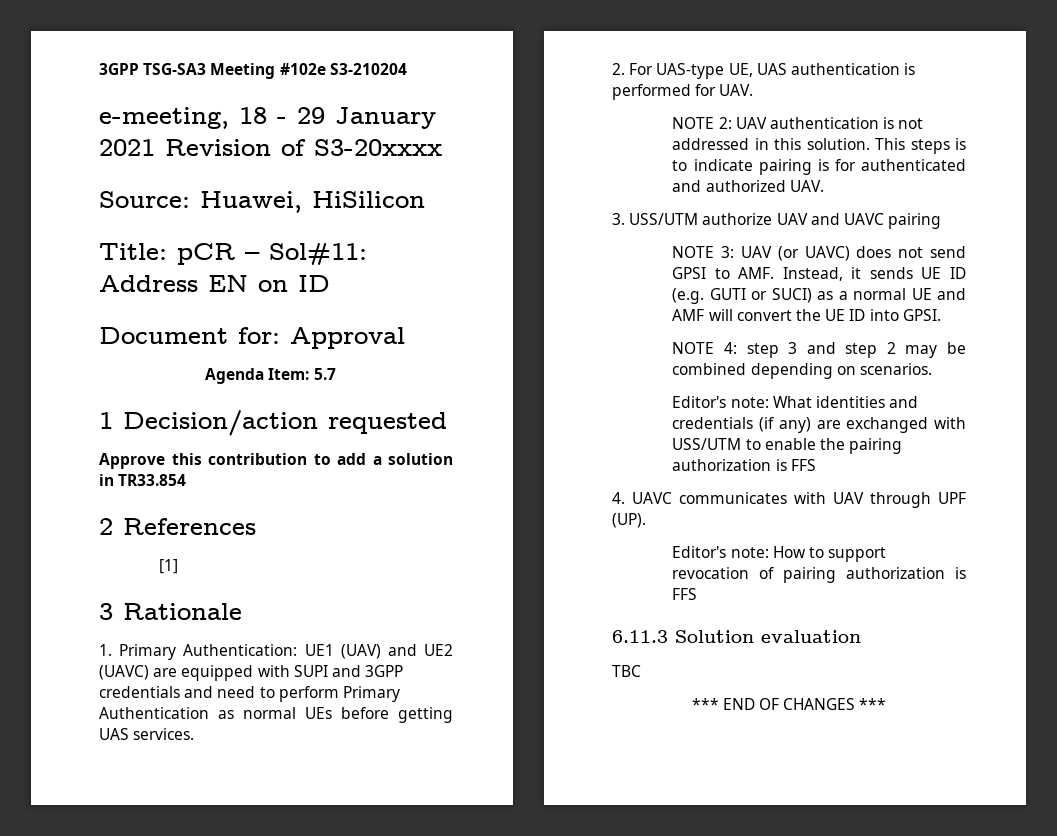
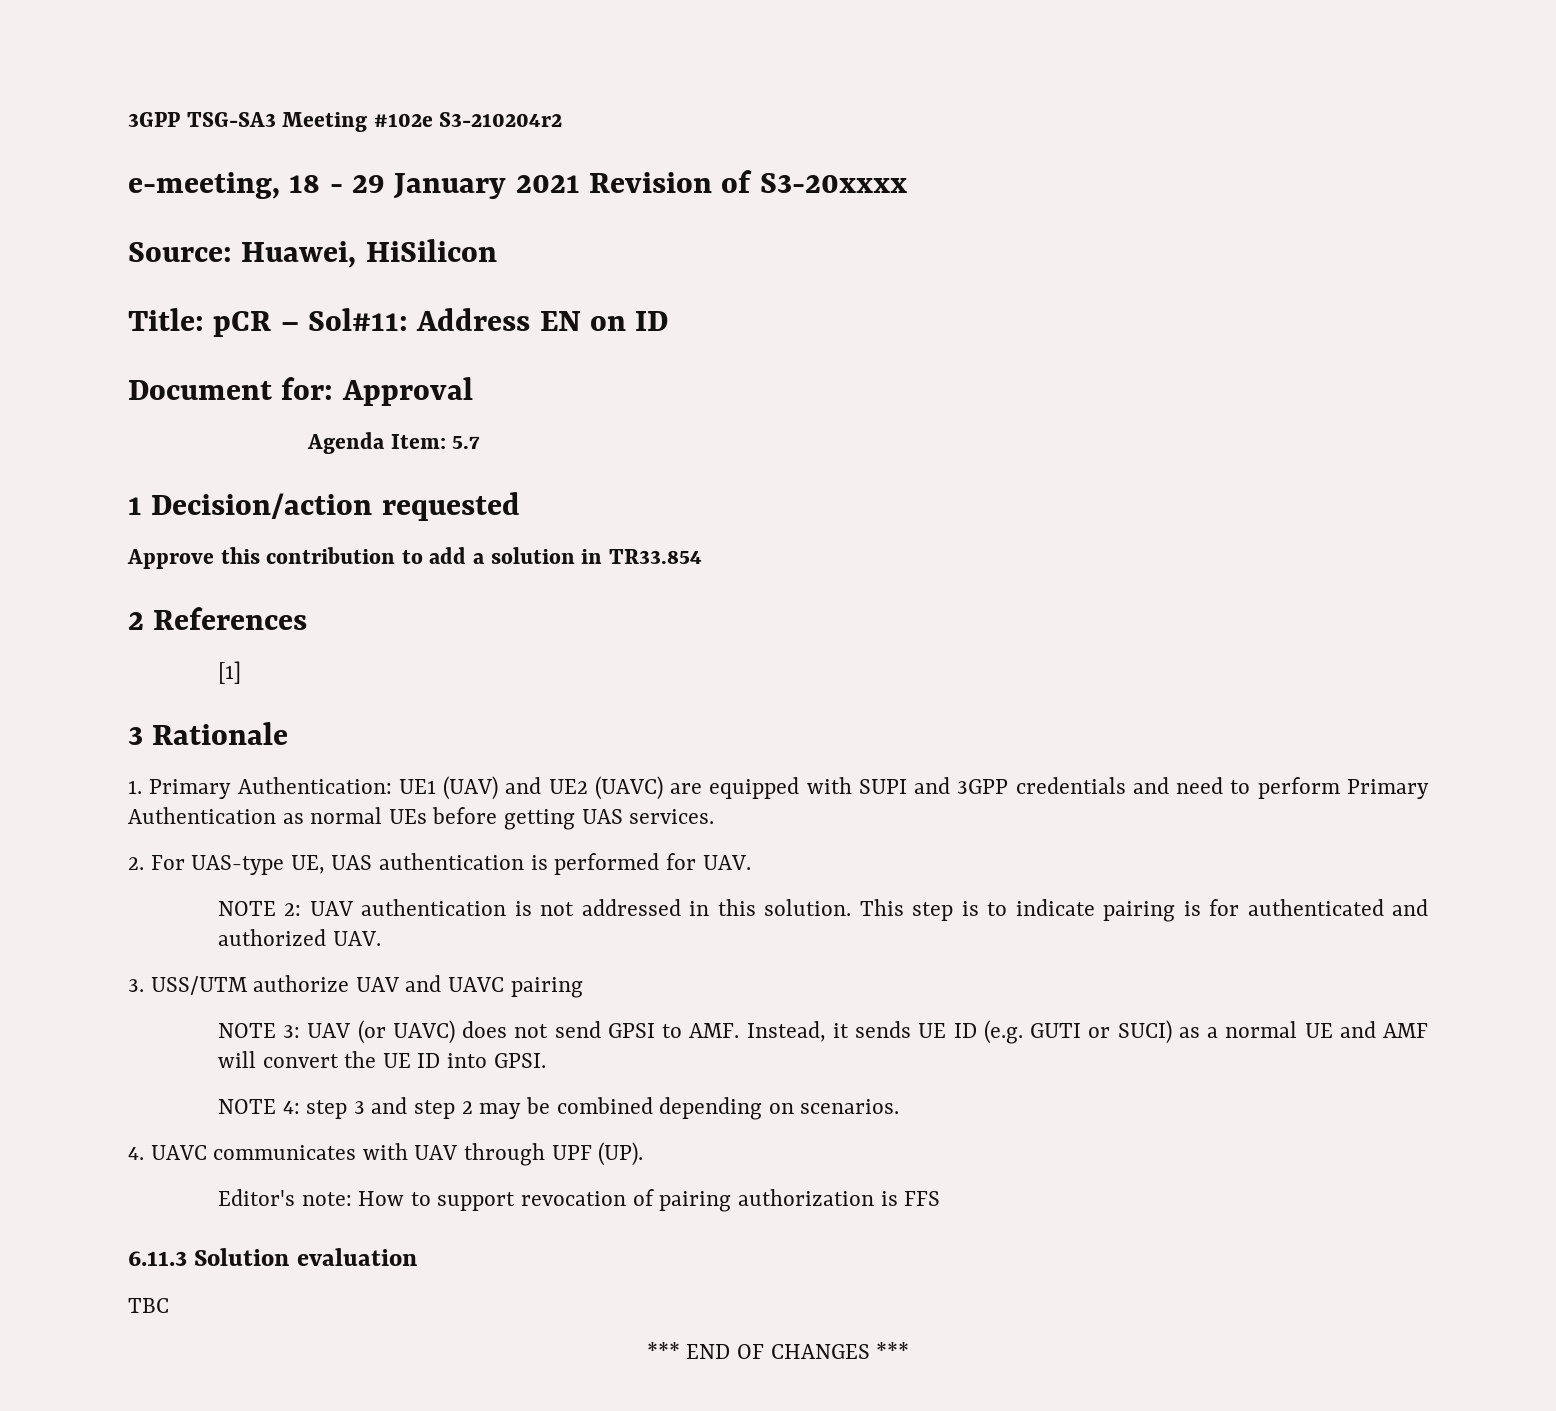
- 3GPP TSG-SA3 Meeting #102e S3-210204
+ 3GPP TSG-SA3 Meeting #102e S3-210204r2
- This steps is to indicate pairing is for authenticated and authorized UAV.
+ This step is to indicate pairing is for authenticated and authorized UAV.
- Editor's note: What identities and credentials (if any) are exchanged with USS/UTM to enable the pairing authorization is FFS

